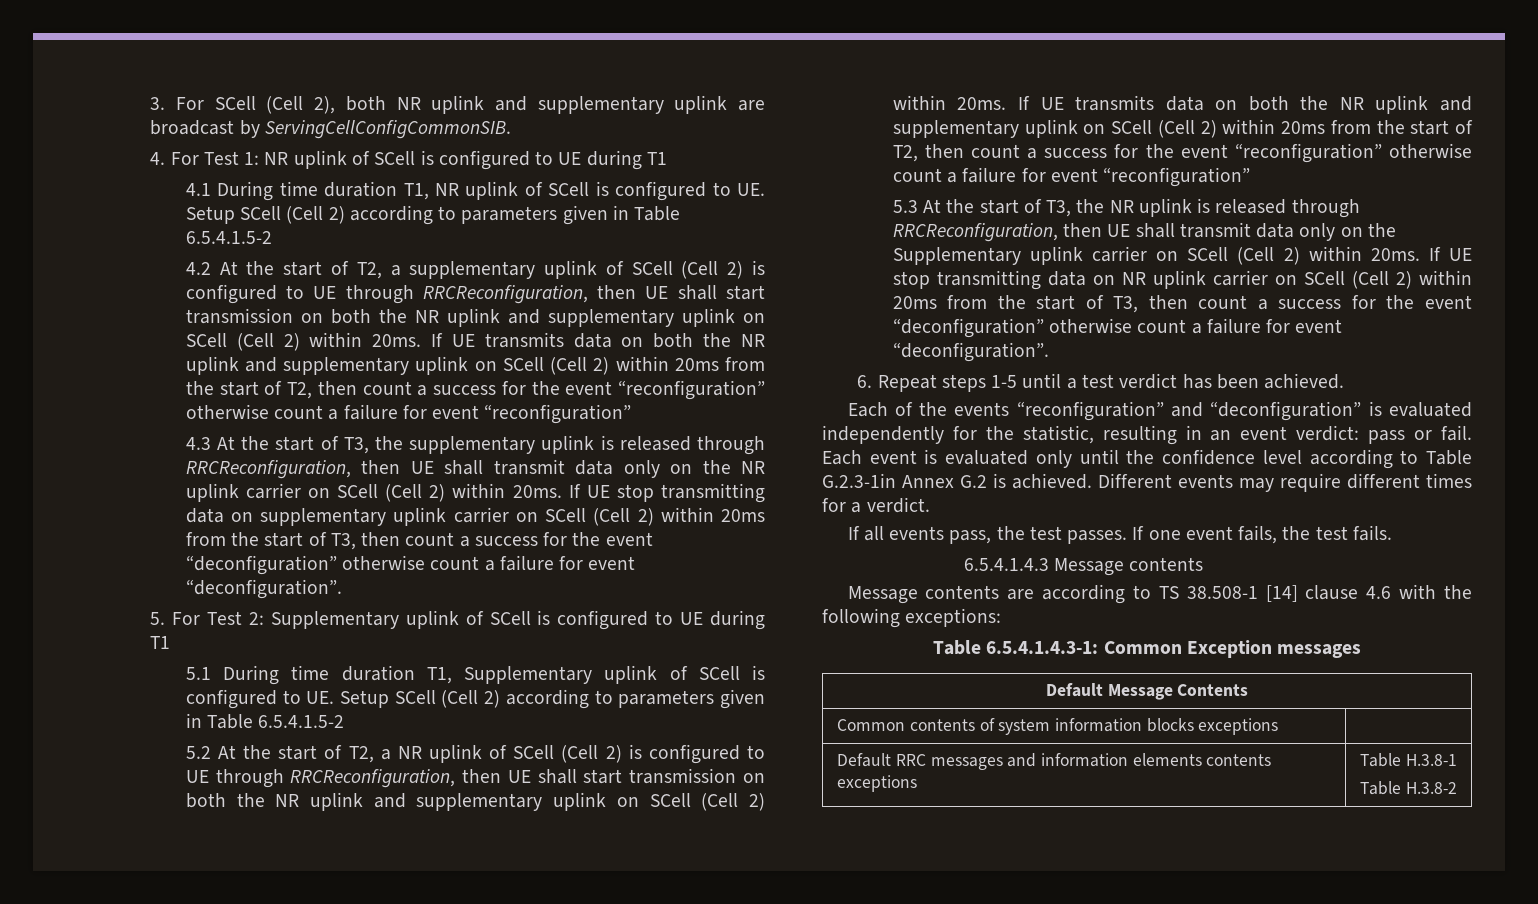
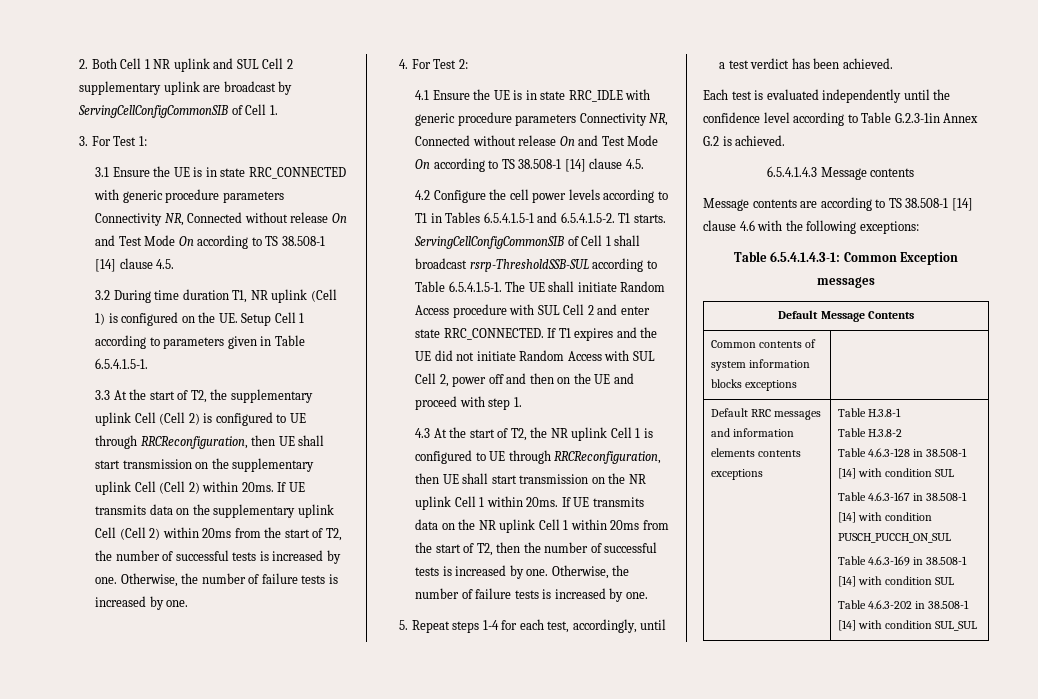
- 3. For SCell (Cell 2), both NR uplink and supplementary uplink are broadcast by ServingCellConfigCommonSIB.
- 4. For Test 1: NR uplink of SCell is configured to UE during T1
- 4.1 During time duration T1, NR uplink of SCell is configured to UE. Setup SCell (Cell 2) according to parameters given in Table 6.5.4.1.5-2
- 4.2 At the start of T2, a supplementary uplink of SCell (Cell 2) is configured to UE through RRCReconfiguration, then UE shall start transmission on both the NR uplink and supplementary uplink on SCell (Cell 2) within 20ms. If UE transmits data on both the NR uplink and supplementary uplink on SCell (Cell 2) within 20ms from the start of T2, then count a success for the event “reconfiguration” otherwise count a failure for event “reconfiguration”
+ 2. Both Cell 1 NR uplink and SUL Cell 2 supplementary uplink are broadcast by ServingCellConfigCommonSIB of Cell 1.
+ 3. For Test 1:
+ 3.1 Ensure the UE is in state RRC_CONNECTED with generic procedure parameters Connectivity NR, Connected without release On and Test Mode On according to TS 38.508-1 [14] clause 4.5.
+ 3.2 During time duration T1, NR uplink (Cell 1) is configured on the UE. Setup Cell 1 according to parameters given in Table 6.5.4.1.5-1.
+ 3.3 At the start of T2, the supplementary uplink Cell (Cell 2) is configured to UE through RRCReconfiguration, then UE shall start transmission on the supplementary uplink Cell (Cell 2) within 20ms. If UE transmits data on the supplementary uplink Cell (Cell 2) within 20ms from the start of T2, the number of successful tests is increased by one. Otherwise, the number of failure tests is increased by one.
+ 4. For Test 2:
+ 4.1 Ensure the UE is in state RRC_IDLE with generic procedure parameters Connectivity NR, Connected without release On and Test Mode On according to TS 38.508-1 [14] clause 4.5.
+ 4.2 Configure the cell power levels according to T1 in Tables 6.5.4.1.5-1 and 6.5.4.1.5-2. T1 starts. ServingCellConfigCommonSIB of Cell 1 shall broadcast rsrp-ThresholdSSB-SUL according to Table 6.5.4.1.5-1. The UE shall initiate Random Access procedure with SUL Cell 2 and enter state RRC_CONNECTED. If T1 expires and the UE did not initiate Random Access with SUL Cell 2, power off and then on the UE and proceed with step 1.
- 4.3 At the start of T3, the supplementary uplink is released through RRCReconfiguration, then UE shall transmit data only on the NR uplink carrier on SCell (Cell 2) within 20ms. If UE stop transmitting data on supplementary uplink carrier on SCell (Cell 2) within 20ms from the start of T3, then count a success for the event “deconfiguration” otherwise count a failure for event “deconfiguration”.
- 5. For Test 2: Supplementary uplink of SCell is configured to UE during T1
- 5.1 During time duration T1, Supplementary uplink of SCell is configured to UE. Setup SCell (Cell 2) according to parameters given in Table 6.5.4.1.5-2
- 5.2 At the start of T2, a NR uplink of SCell (Cell 2) is configured to UE through RRCReconfiguration, then UE shall start transmission on both the NR uplink and supplementary uplink on SCell (Cell 2) within 20ms. If UE transmits data on both the NR uplink and supplementary uplink on SCell (Cell 2) within 20ms from the start of T2, then count a success for the event “reconfiguration” otherwise count a failure for event “reconfiguration”
- 5.3 At the start of T3, the NR uplink is released through RRCReconfiguration, then UE shall transmit data only on the Supplementary uplink carrier on SCell (Cell 2) within 20ms. If UE stop transmitting data on NR uplink carrier on SCell (Cell 2) within 20ms from the start of T3, then count a success for the event “deconfiguration” otherwise count a failure for event “deconfiguration”.
- 6. Repeat steps 1-5 until a test verdict has been achieved.
+ 4.3 At the start of T2, the NR uplink Cell 1 is configured to UE through RRCReconfiguration, then UE shall start transmission on the NR uplink Cell 1 within 20ms. If UE transmits data on the NR uplink Cell 1 within 20ms from the start of T2, then the number of successful tests is increased by one. Otherwise, the number of failure tests is increased by one.
+ 5. Repeat steps 1-4 for each test, accordingly, until a test verdict has been achieved.
- Each of the events “reconfiguration” and “deconfiguration” is evaluated independently for the statistic, resulting in an event verdict: pass or fail. Each event is evaluated only until the confidence level according to Table G.2.3-1in Annex G.2 is achieved. Different events may require different times for a verdict.
- If all events pass, the test passes. If one event fails, the test fails.
+ Each test is evaluated independently until the confidence level according to Table G.2.3-1in Annex G.2 is achieved.
+ Table 4.6.3-128 in 38.508-1 [14] with condition SUL
+ Table 4.6.3-167 in 38.508-1 [14] with condition PUSCH_PUCCH_ON_SUL
+ Table 4.6.3-169 in 38.508-1 [14] with condition SUL
+ Table 4.6.3-202 in 38.508-1 [14] with condition SUL_SUL

